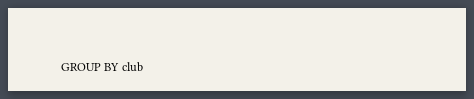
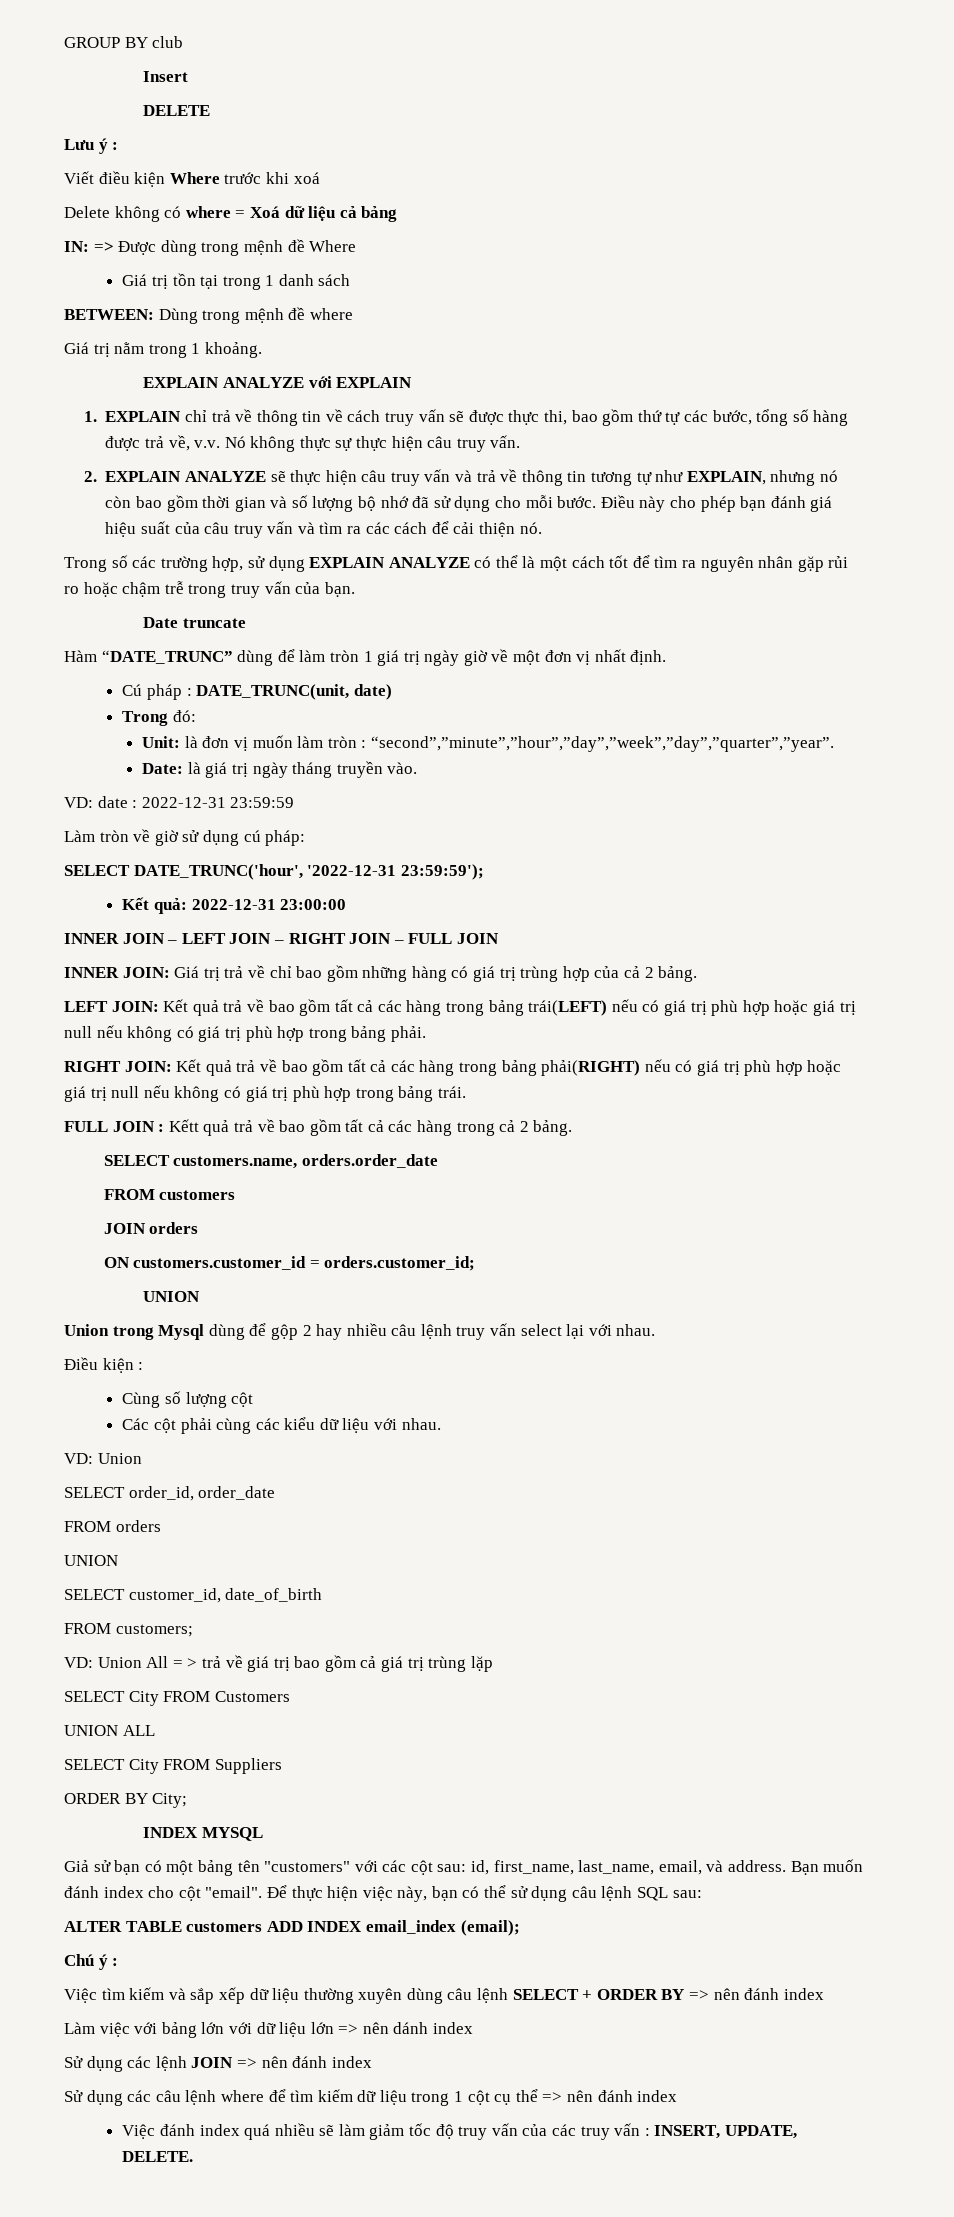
+ Insert
+ DELETE
+ Lưu ý :
+ Viết điều kiện Where trước khi xoá
+ Delete không có where = Xoá dữ liệu cả bảng
+ IN: => Được dùng trong mệnh đề Where
+ Giá trị tồn tại trong 1 danh sách
+ BETWEEN: Dùng trong mệnh đề where
+ Giá trị nằm trong 1 khoảng.
+ EXPLAIN ANALYZE với EXPLAIN
+ 1. EXPLAIN chỉ trả về thông tin về cách truy vấn sẽ được thực thi, bao gồm thứ tự các bước, tổng số hàng được trả về, v.v. Nó không thực sự thực hiện câu truy vấn.
+ 2. EXPLAIN ANALYZE sẽ thực hiện câu truy vấn và trả về thông tin tương tự như EXPLAIN, nhưng nó còn bao gồm thời gian và số lượng bộ nhớ đã sử dụng cho mỗi bước. Điều này cho phép bạn đánh giá hiệu suất của câu truy vấn và tìm ra các cách để cải thiện nó.
+ Trong số các trường hợp, sử dụng EXPLAIN ANALYZE có thể là một cách tốt để tìm ra nguyên nhân gặp rủi ro hoặc chậm trễ trong truy vấn của bạn.
+ Date truncate
+ Hàm “DATE_TRUNC” dùng để làm tròn 1 giá trị ngày giờ về một đơn vị nhất định.
+ Cú pháp : DATE_TRUNC(unit, date)
+ Trong đó:
+ Unit: là đơn vị muốn làm tròn : “second”,”minute”,”hour”,”day”,”week”,”day”,”quarter”,”year”.
+ Date: là giá trị ngày tháng truyền vào.
+ VD: date : 2022-12-31 23:59:59
+ Làm tròn về giờ sử dụng cú pháp:
+ SELECT DATE_TRUNC('hour', '2022-12-31 23:59:59');
+ Kết quả: 2022-12-31 23:00:00
+ INNER JOIN – LEFT JOIN – RIGHT JOIN – FULL JOIN
+ INNER JOIN: Giá trị trả về chỉ bao gồm những hàng có giá trị trùng hợp của cả 2 bảng.
+ LEFT JOIN: Kết quả trả về bao gồm tất cả các hàng trong bảng trái(LEFT) nếu có giá trị phù hợp hoặc giá trị null nếu không có giá trị phù hợp trong bảng phải.
+ RIGHT JOIN: Kết quả trả về bao gồm tất cả các hàng trong bảng phải(RIGHT) nếu có giá trị phù hợp hoặc giá trị null nếu không có giá trị phù hợp trong bảng trái.
+ FULL JOIN : Kếtt quả trả về bao gồm tất cả các hàng trong cả 2 bảng.
+ SELECT customers.name, orders.order_date
+ FROM customers
+ JOIN orders
+ ON customers.customer_id = orders.customer_id;
+ UNION
+ Union trong Mysql dùng để gộp 2 hay nhiều câu lệnh truy vấn select lại với nhau.
+ Điều kiện :
+ Cùng số lượng cột
+ Các cột phải cùng các kiểu dữ liệu với nhau.
+ VD: Union
+ SELECT order_id, order_date
+ FROM orders
+ UNION
+ SELECT customer_id, date_of_birth
+ FROM customers;
+ VD: Union All = > trả về giá trị bao gồm cả giá trị trùng lặp
+ SELECT City FROM Customers
+ UNION ALL
+ SELECT City FROM Suppliers
+ ORDER BY City;
+ INDEX MYSQL
+ Giả sử bạn có một bảng tên "customers" với các cột sau: id, first_name, last_name, email, và address. Bạn muốn đánh index cho cột "email". Để thực hiện việc này, bạn có thể sử dụng câu lệnh SQL sau:
+ ALTER TABLE customers ADD INDEX email_index (email);
+ Chú ý :
+ Việc tìm kiếm và sắp xếp dữ liệu thường xuyên dùng câu lệnh SELECT + ORDER BY => nên đánh index
+ Làm việc với bảng lớn với dữ liệu lớn => nên dánh index
+ Sử dụng các lệnh JOIN => nên đánh index
+ Sử dụng các câu lệnh where để tìm kiếm dữ liệu trong 1 cột cụ thể => nên đánh index
+ Việc đánh index quá nhiều sẽ làm giảm tốc độ truy vấn của các truy vấn : INSERT, UPDATE, DELETE.

